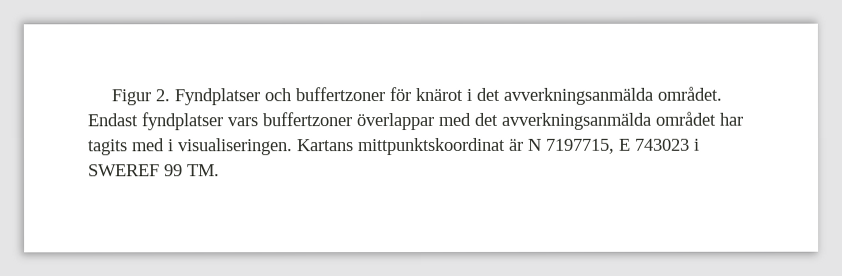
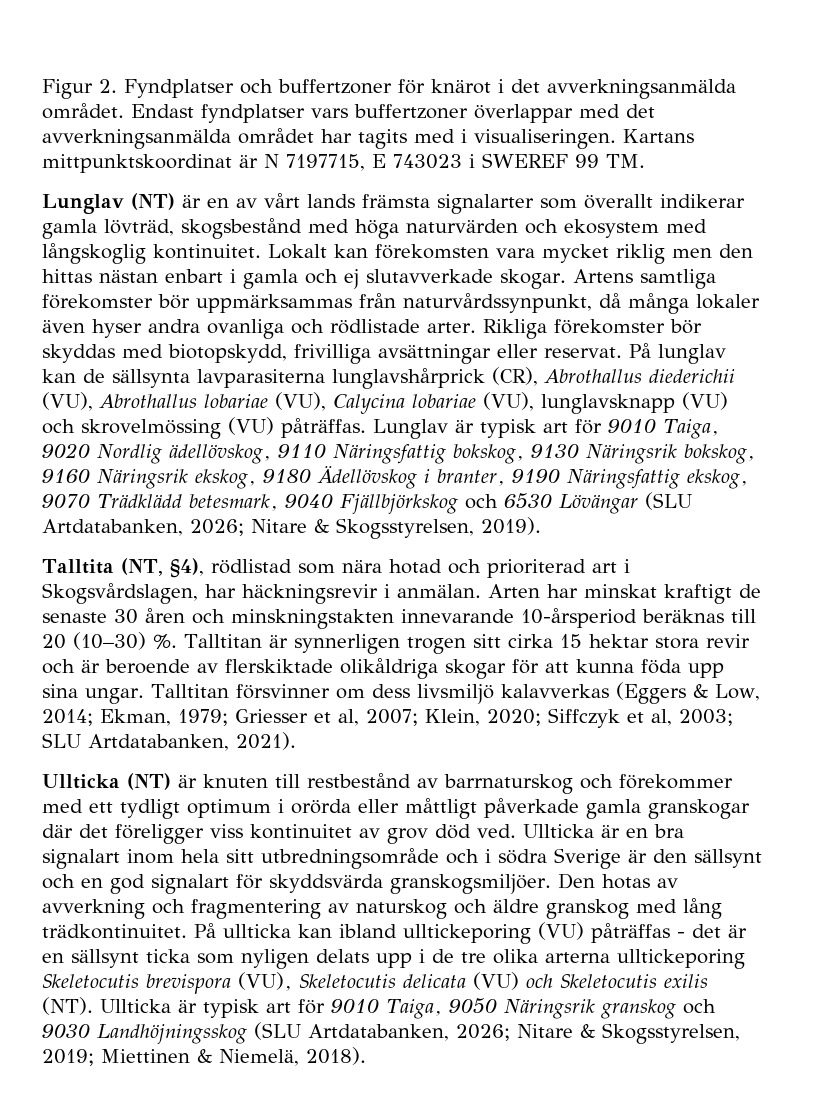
+ Lunglav (NT) är en av vårt lands främsta signalarter som överallt indikerar gamla lövträd, skogsbestånd med höga naturvärden och ekosystem med långskoglig kontinuitet. Lokalt kan förekomsten vara mycket riklig men den hittas nästan enbart i gamla och ej slutavverkade skogar. Artens samtliga förekomster bör uppmärksammas från naturvårdssynpunkt, då många lokaler även hyser andra ovanliga och rödlistade arter. Rikliga förekomster bör skyddas med biotopskydd, frivilliga avsättningar eller reservat. På lunglav kan de sällsynta lavparasiterna lunglavshårprick (CR), Abrothallus diederichii (VU), Abrothallus lobariae (VU), Calycina lobariae (VU), lunglavsknapp (VU) och skrovelmössing (VU) påträffas. Lunglav är typisk art för 9010 Taiga, 9020 Nordlig ädellövskog, 9110 Näringsfattig bokskog, 9130 Näringsrik bokskog, 9160 Näringsrik ekskog, 9180 Ädellövskog i branter, 9190 Näringsfattig ekskog, 9070 Trädklädd betesmark, 9040 Fjällbjörkskog och 6530 Lövängar (SLU Artdatabanken, 2026; Nitare & Skogsstyrelsen, 2019).
+ Talltita (NT, §4), rödlistad som nära hotad och prioriterad art i Skogsvårdslagen, har häckningsrevir i anmälan. Arten har minskat kraftigt de senaste 30 åren och minskningstakten innevarande 10-årsperiod beräknas till 20 (10–30) %. Talltitan är synnerligen trogen sitt cirka 15 hektar stora revir och är beroende av flerskiktade olikåldriga skogar för att kunna föda upp sina ungar. Talltitan försvinner om dess livsmiljö kalavverkas (Eggers & Low, 2014; Ekman, 1979; Griesser et al, 2007; Klein, 2020; Siffczyk et al, 2003; SLU Artdatabanken, 2021).
+ Ullticka (NT) är knuten till restbestånd av barrnaturskog och förekommer med ett tydligt optimum i orörda eller måttligt påverkade gamla granskogar där det föreligger viss kontinuitet av grov död ved. Ullticka är en bra signalart inom hela sitt utbredningsområde och i södra Sverige är den sällsynt och en god signalart för skyddsvärda granskogsmiljöer. Den hotas av avverkning och fragmentering av naturskog och äldre granskog med lång trädkontinuitet. På ullticka kan ibland ulltickeporing (VU) påträffas - det är en sällsynt ticka som nyligen delats upp i de tre olika arterna ulltickeporing Skeletocutis brevispora (VU), Skeletocutis delicata (VU) och Skeletocutis exilis (NT). Ullticka är typisk art för 9010 Taiga, 9050 Näringsrik granskog och 9030 Landhöjningsskog (SLU Artdatabanken, 2026; Nitare & Skogsstyrelsen, 2019; Miettinen & Niemelä, 2018).

